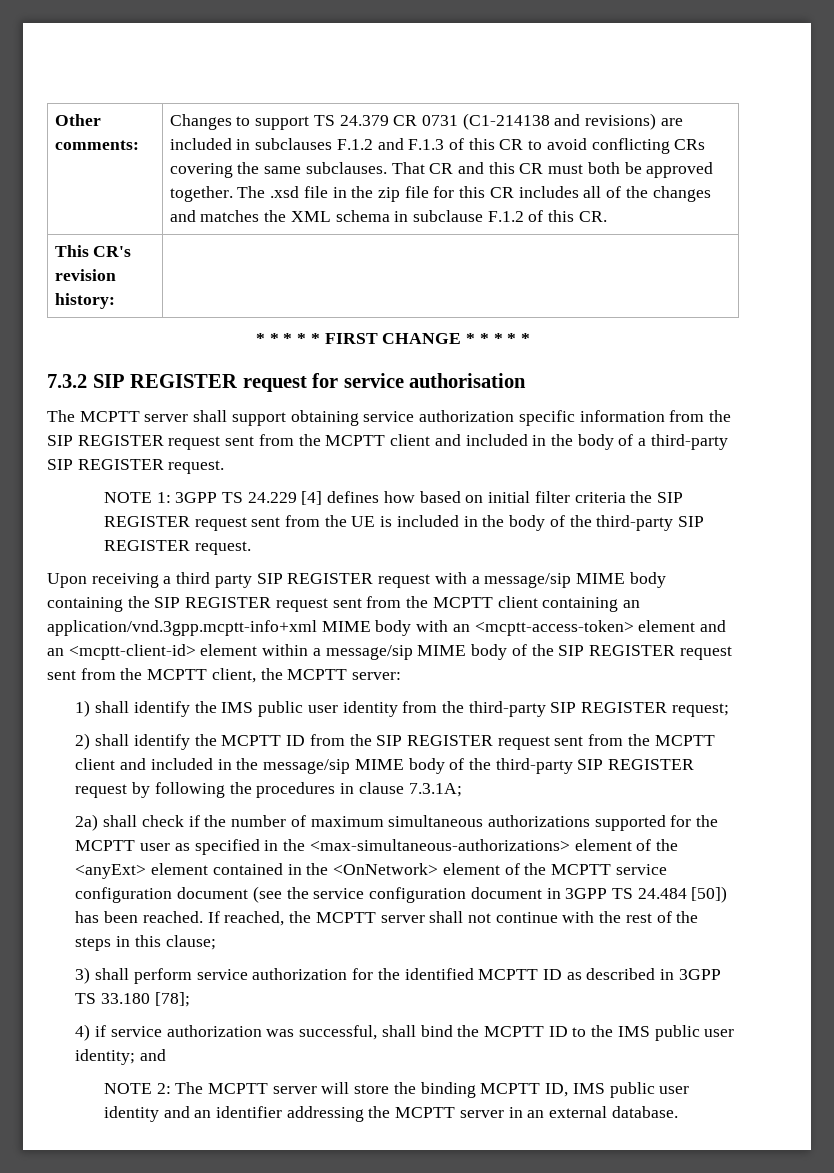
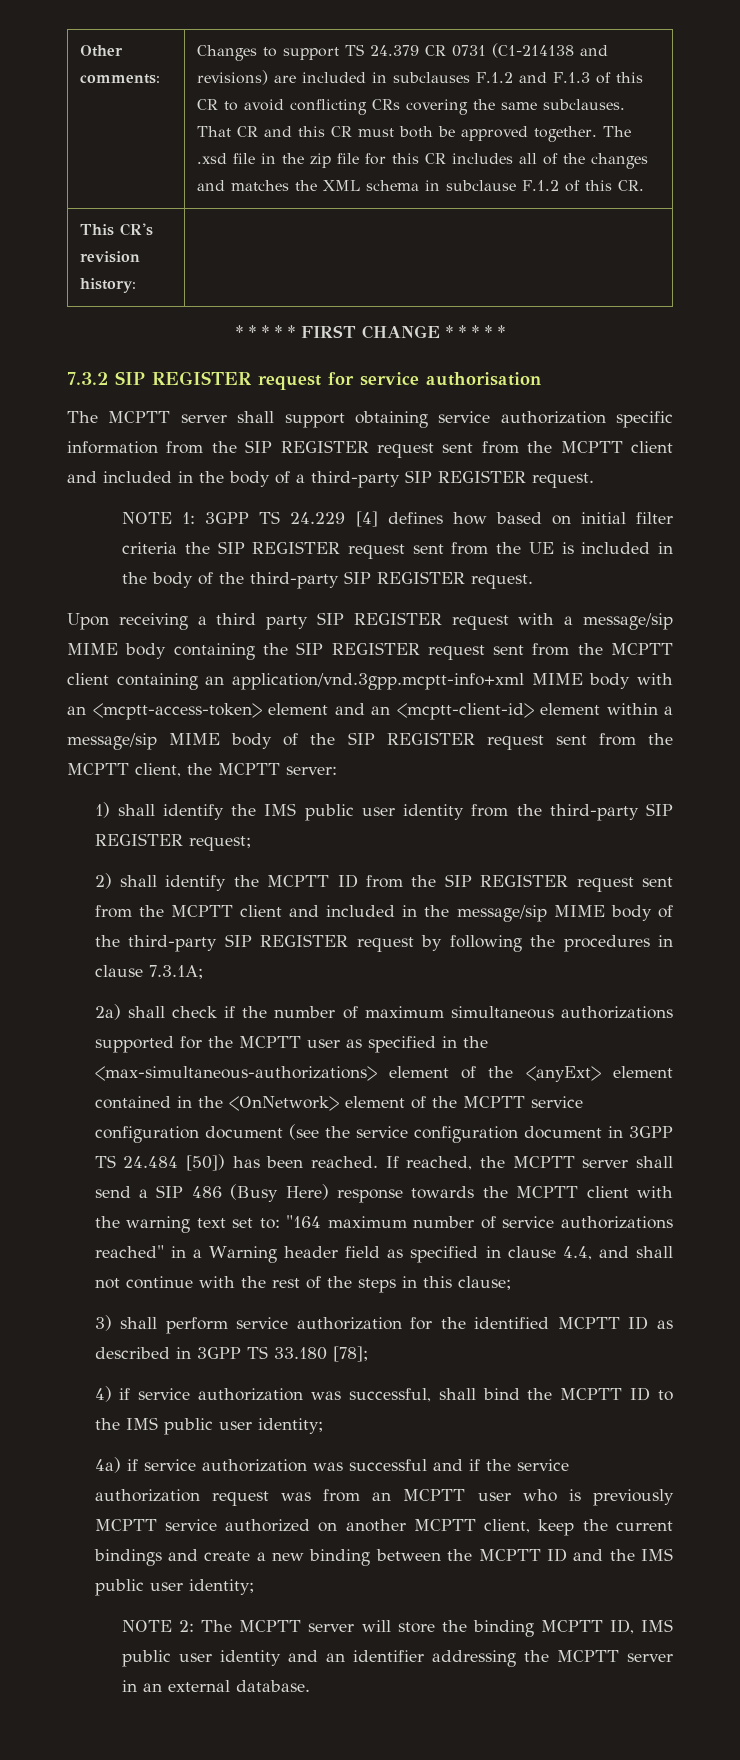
- If reached, the MCPTT server shall not continue with the rest of the steps in this clause;
+ If reached, the MCPTT server shall send a SIP 486 (Busy Here) response towards the MCPTT client with the warning text set to: "164 maximum number of service authorizations reached" in a Warning header field as specified in clause 4.4, and shall not continue with the rest of the steps in this clause;
- 4) if service authorization was successful, shall bind the MCPTT ID to the IMS public user identity; and
+ 4) if service authorization was successful, shall bind the MCPTT ID to the IMS public user identity;
+ 4a) if service authorization was successful and if the service authorization request was from an MCPTT user who is previously MCPTT service authorized on another MCPTT client, keep the current bindings and create a new binding between the MCPTT ID and the IMS public user identity;

